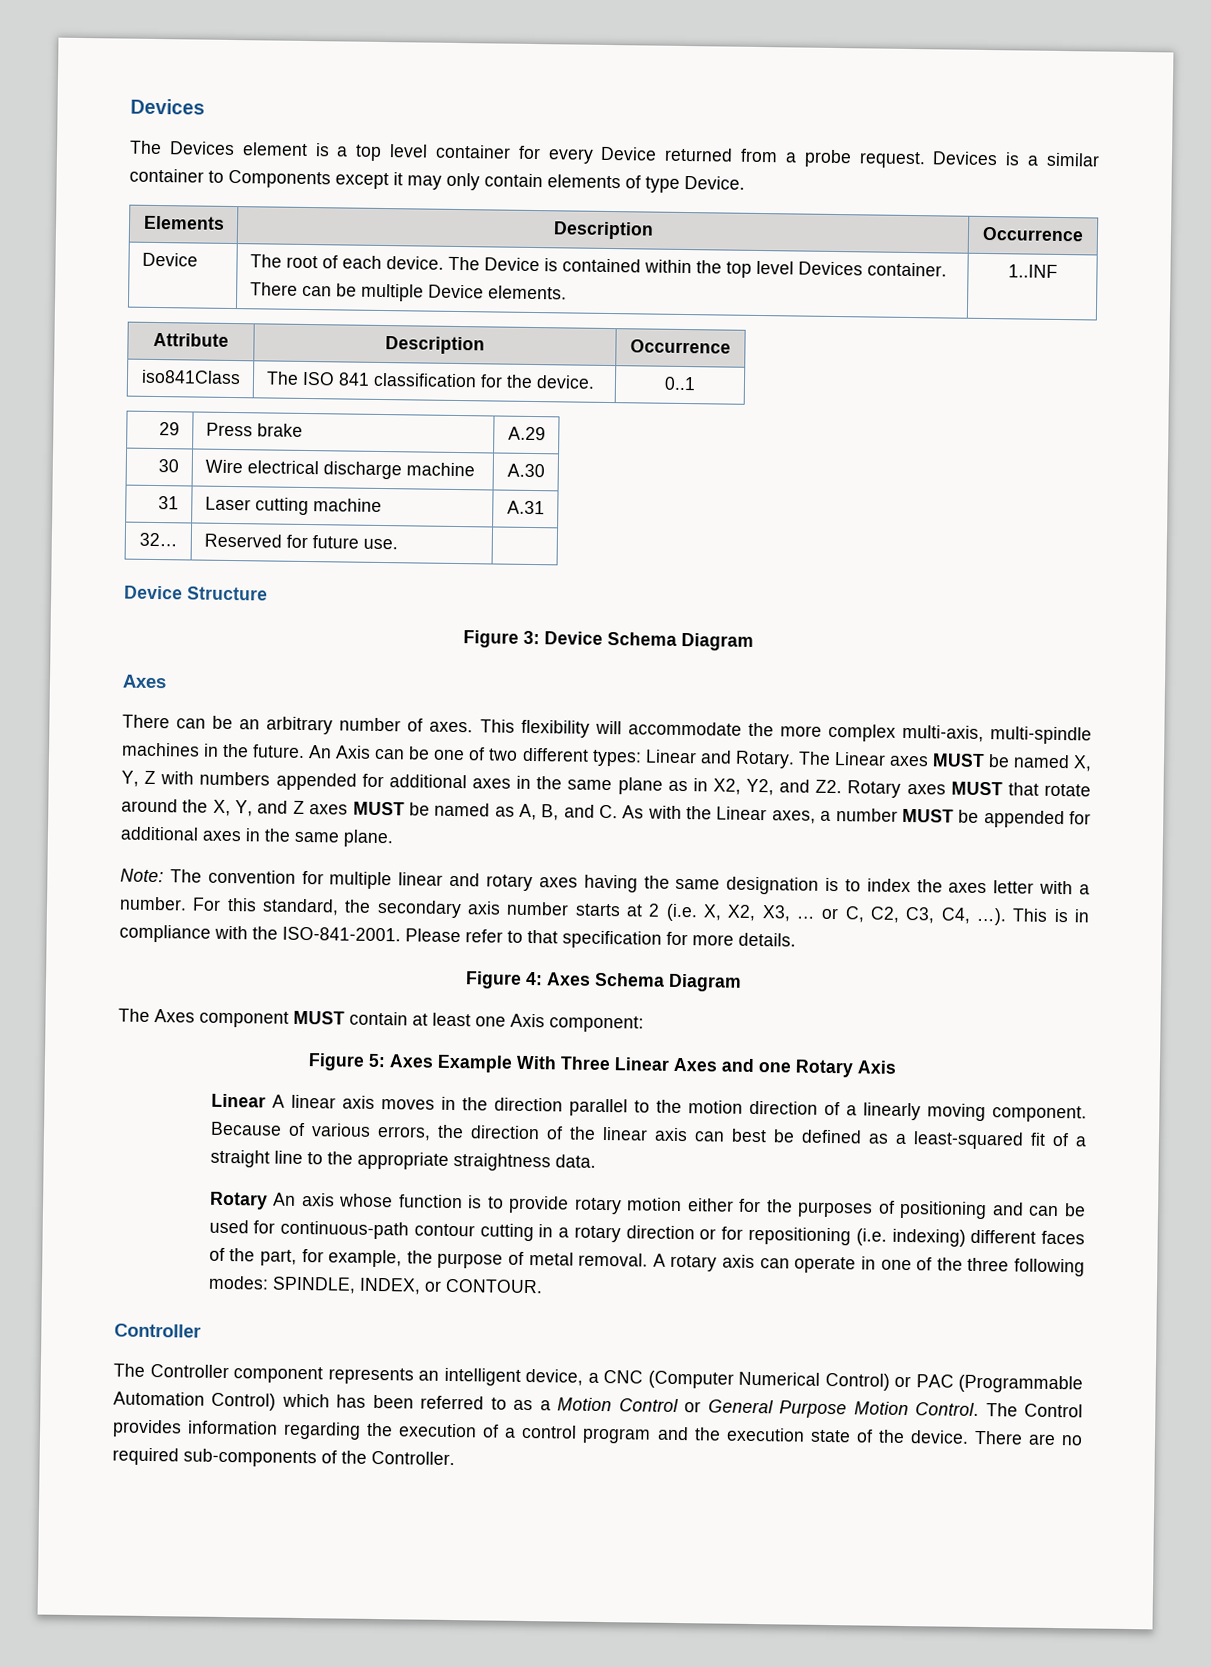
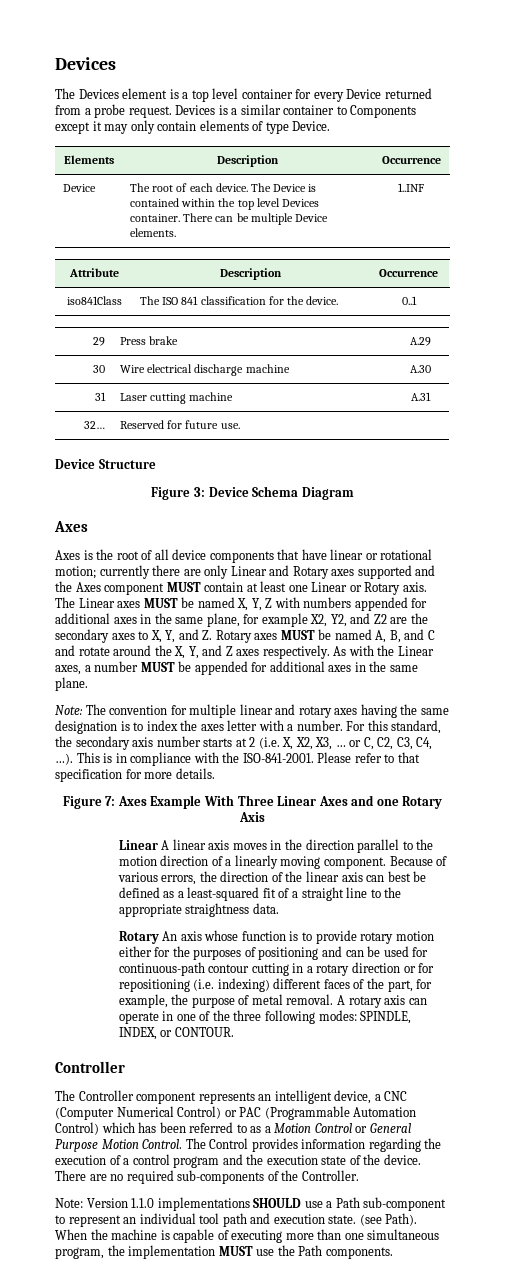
- There can be an arbitrary number of axes. This flexibility will accommodate the more complex multi-axis, multi-spindle machines in the future. An Axis can be one of two different types: Linear and Rotary.
+ Axes is the root of all device components that have linear or rotational motion; currently there are only Linear and Rotary axes supported and the Axes component MUST contain at least one Linear or Rotary axis.
- The Linear axes MUST be named X, Y, Z with numbers appended for additional axes in the same plane as in X2, Y2, and Z2. Rotary axes MUST that rotate around the X, Y, and Z axes MUST be named as A, B, and C. As with the Linear axes, a number MUST be appended for additional axes in the same plane.
+ The Linear axes MUST be named X, Y, Z with numbers appended for additional axes in the same plane, for example X2, Y2, and Z2 are the secondary axes to X, Y, and Z. Rotary axes MUST be named A, B, and C and rotate around the X, Y, and Z axes respectively. As with the Linear axes, a number MUST be appended for additional axes in the same plane.
- Figure 4: Axes Schema Diagram
- The Axes component MUST contain at least one Axis component:
- Figure 5: Axes Example With Three Linear Axes and one Rotary Axis
+ Figure 7: Axes Example With Three Linear Axes and one Rotary Axis
+ Note: Version 1.1.0 implementations SHOULD use a Path sub-component to represent an individual tool path and execution state. (see Path). When the machine is capable of executing more than one simultaneous program, the implementation MUST use the Path components.

